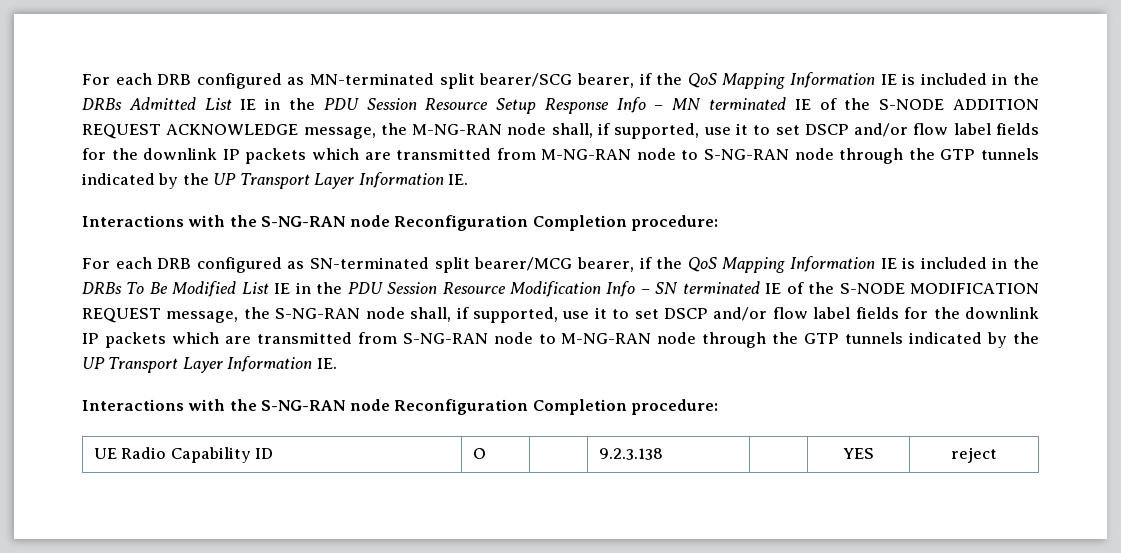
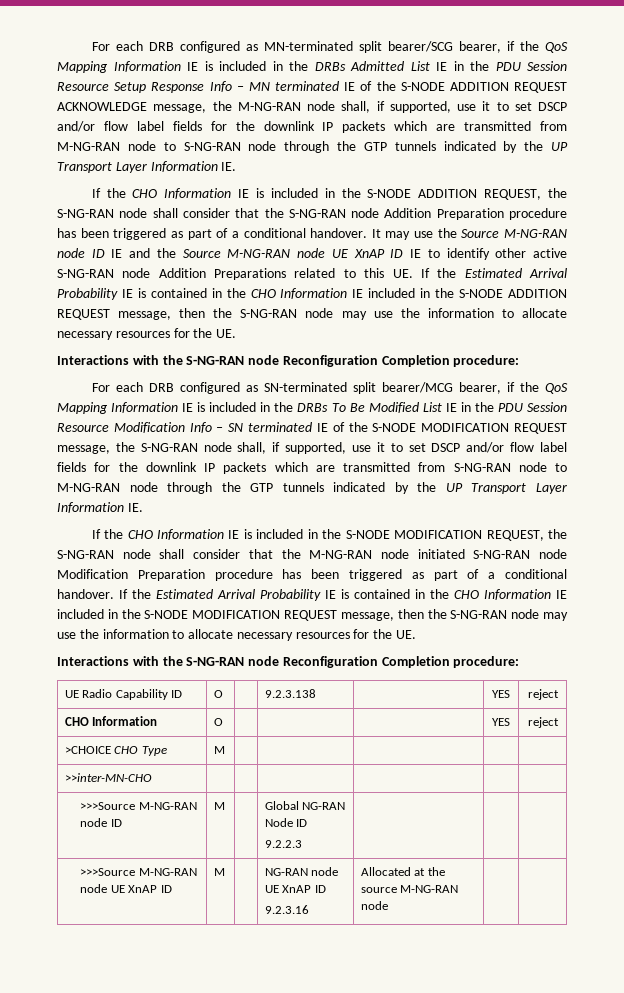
+ If the CHO Information IE is included in the S-NODE ADDITION REQUEST, the S-NG-RAN node shall consider that the S-NG-RAN node Addition Preparation procedure has been triggered as part of a conditional handover. It may use the Source M-NG-RAN node ID IE and the Source M-NG-RAN node UE XnAP ID IE to identify other active S-NG-RAN node Addition Preparations related to this UE. If the Estimated Arrival Probability IE is contained in the CHO Information IE included in the S-NODE ADDITION REQUEST message, then the S-NG-RAN node may use the information to allocate necessary resources for the UE.
+ If the CHO Information IE is included in the S-NODE MODIFICATION REQUEST, the S-NG-RAN node shall consider that the M-NG-RAN node initiated S-NG-RAN node Modification Preparation procedure has been triggered as part of a conditional handover. If the Estimated Arrival Probability IE is contained in the CHO Information IE included in the S-NODE MODIFICATION REQUEST message, then the S-NG-RAN node may use the information to allocate necessary resources for the UE.
+ CHO Information | O | | | | YES | reject
+ >CHOICE CHO Type | M | | | | |
+ >>inter-MN-CHO | | | | | |
+ >>>Source M-NG-RAN node ID | M | | Global NG-RAN Node ID
+ 9.2.2.3 | | |
+ >>>Source M-NG-RAN node UE XnAP ID | M | | NG-RAN node UE XnAP ID
+ 9.2.3.16 | Allocated at the source M-NG-RAN node | |

